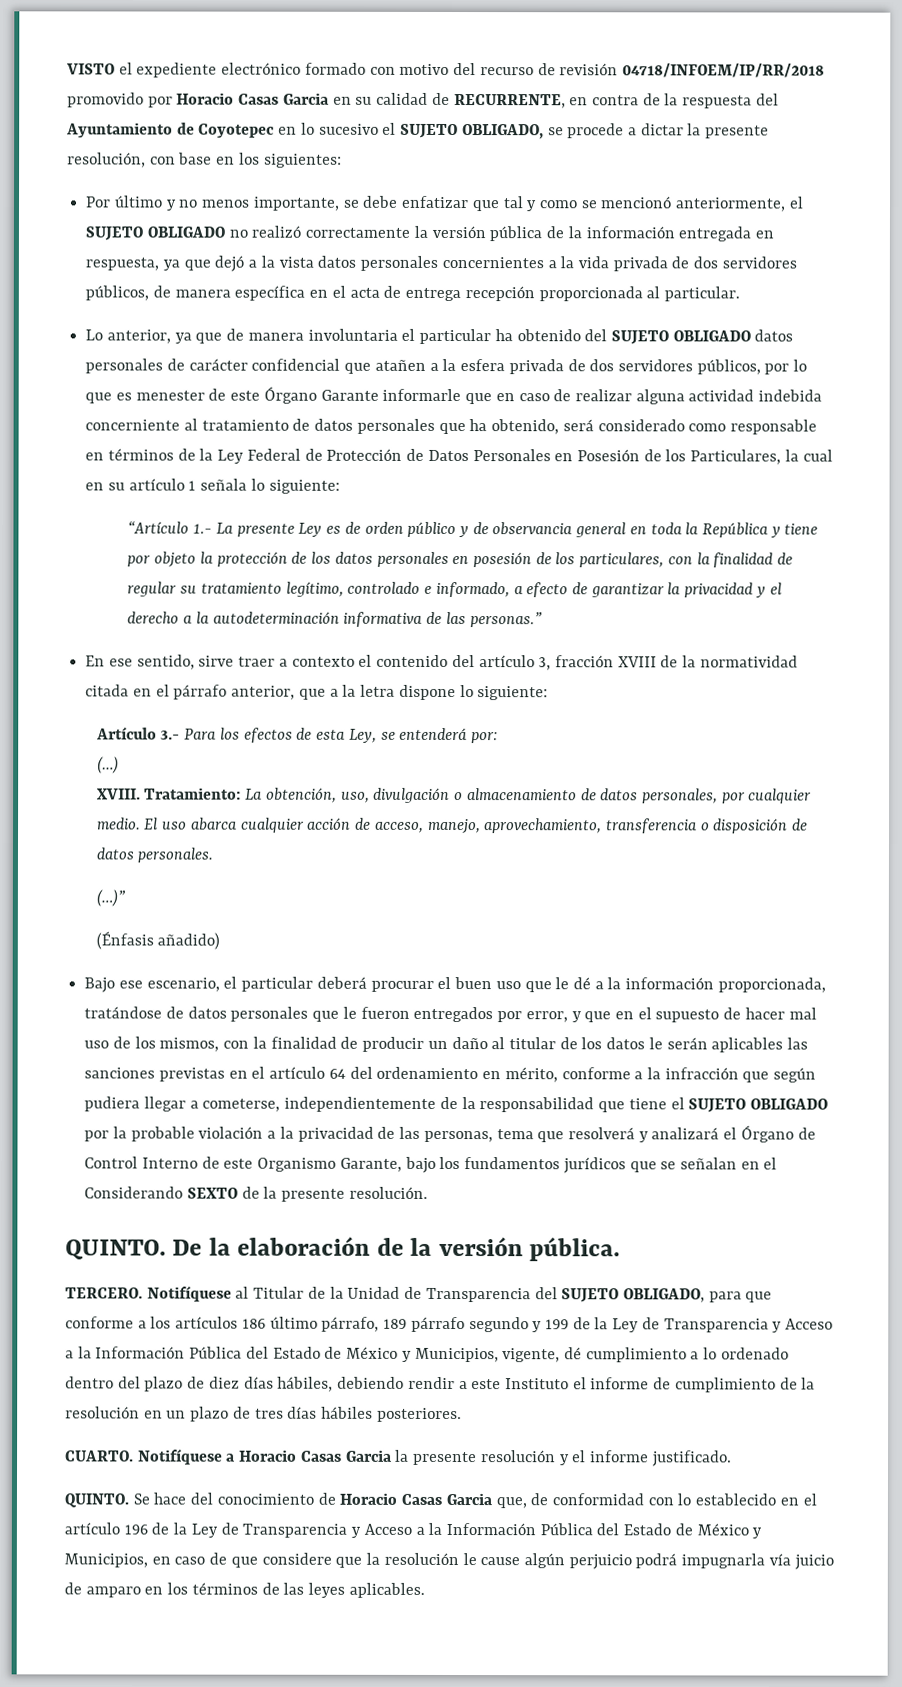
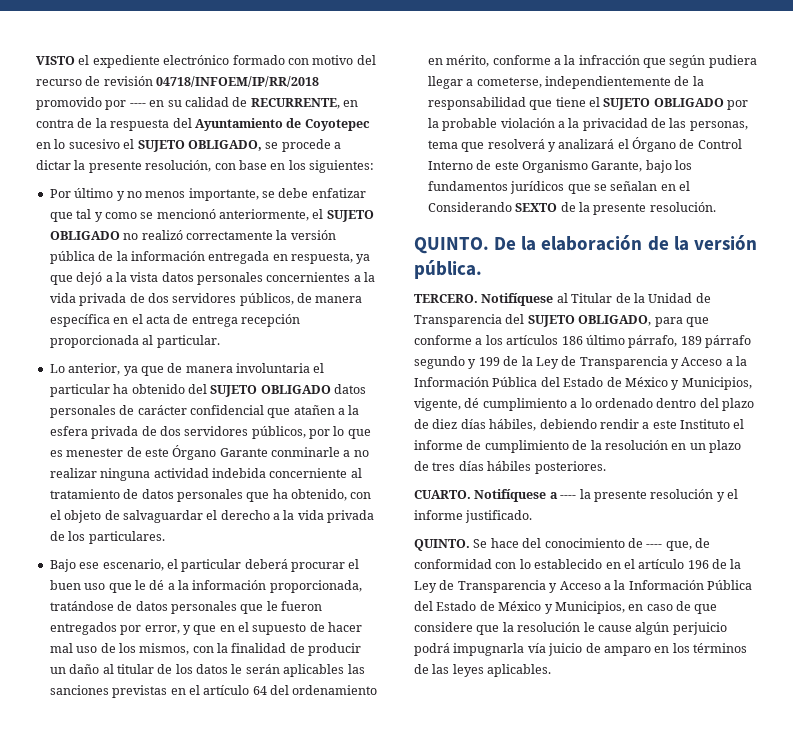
- VISTO el expediente electrónico formado con motivo del recurso de revisión 04718/INFOEM/IP/RR/2018 promovido por Horacio Casas Garcia en su calidad de RECURRENTE, en contra de la respuesta del Ayuntamiento de Coyotepec en lo sucesivo el SUJETO OBLIGADO, se procede a dictar la presente resolución, con base en los siguientes:
+ VISTO el expediente electrónico formado con motivo del recurso de revisión 04718/INFOEM/IP/RR/2018 promovido por ---- en su calidad de RECURRENTE, en contra de la respuesta del Ayuntamiento de Coyotepec en lo sucesivo el SUJETO OBLIGADO, se procede a dictar la presente resolución, con base en los siguientes:
- Lo anterior, ya que de manera involuntaria el particular ha obtenido del SUJETO OBLIGADO datos personales de carácter confidencial que atañen a la esfera privada de dos servidores públicos, por lo que es menester de este Órgano Garante informarle que en caso de realizar alguna actividad indebida concerniente al tratamiento de datos personales que ha obtenido, será considerado como responsable en términos de la Ley Federal de Protección de Datos Personales en Posesión de los Particulares, la cual en su artículo 1 señala lo siguiente:
- “Artículo 1.- La presente Ley es de orden público y de observancia general en toda la República y tiene por objeto la protección de los datos personales en posesión de los particulares, con la finalidad de regular su tratamiento legítimo, controlado e informado, a efecto de garantizar la privacidad y el derecho a la autodeterminación informativa de las personas.”
- En ese sentido, sirve traer a contexto el contenido del artículo 3, fracción XVIII de la normatividad citada en el párrafo anterior, que a la letra dispone lo siguiente:
- Artículo 3.- Para los efectos de esta Ley, se entenderá por:
- (…)
- XVIII. Tratamiento: La obtención, uso, divulgación o almacenamiento de datos personales, por cualquier medio. El uso abarca cualquier acción de acceso, manejo, aprovechamiento, transferencia o disposición de datos personales.
- (…)”
- (Énfasis añadido)
+ Lo anterior, ya que de manera involuntaria el particular ha obtenido del SUJETO OBLIGADO datos personales de carácter confidencial que atañen a la esfera privada de dos servidores públicos, por lo que es menester de este Órgano Garante conminarle a no realizar ninguna actividad indebida concerniente al tratamiento de datos personales que ha obtenido, con el objeto de salvaguardar el derecho a la vida privada de los particulares.
- Notifíquese a Horacio Casas Garcia la presente resolución y el informe justificado.
+ Notifíquese a ---- la presente resolución y el informe justificado.
- Se hace del conocimiento de Horacio Casas Garcia que, de conformidad con lo establecido en el artículo 196 de la Ley de Transparencia y Acceso a la Información Pública del Estado de México y Municipios, en caso de que considere que la resolución le cause algún perjuicio podrá impugnarla vía juicio de amparo en los términos de las leyes aplicables.
+ Se hace del conocimiento de ---- que, de conformidad con lo establecido en el artículo 196 de la Ley de Transparencia y Acceso a la Información Pública del Estado de México y Municipios, en caso de que considere que la resolución le cause algún perjuicio podrá impugnarla vía juicio de amparo en los términos de las leyes aplicables.

